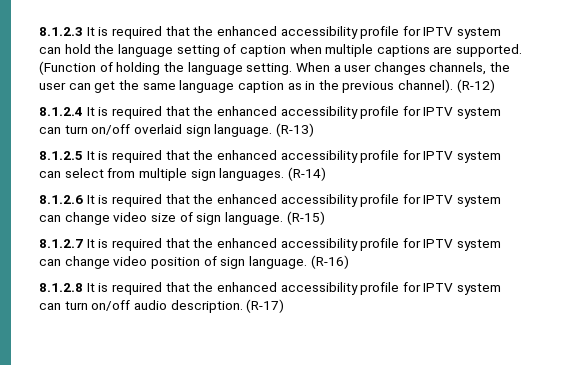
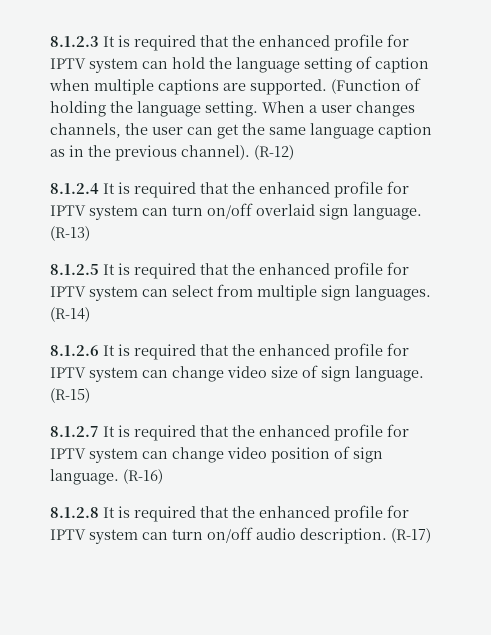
- 8.1.2.3 It is required that the enhanced accessibility profile for IPTV system can hold the language setting of caption when multiple captions are supported.
+ 8.1.2.3 It is required that the enhanced profile for IPTV system can hold the language setting of caption when multiple captions are supported.
- 8.1.2.4 It is required that the enhanced accessibility profile for IPTV system can turn on/off overlaid sign language.
+ 8.1.2.4 It is required that the enhanced profile for IPTV system can turn on/off overlaid sign language.
- 8.1.2.5 It is required that the enhanced accessibility profile for IPTV system can select from multiple sign languages.
+ 8.1.2.5 It is required that the enhanced profile for IPTV system can select from multiple sign languages.
- 8.1.2.6 It is required that the enhanced accessibility profile for IPTV system can change video size of sign language.
+ 8.1.2.6 It is required that the enhanced profile for IPTV system can change video size of sign language.
- 8.1.2.7 It is required that the enhanced accessibility profile for IPTV system can change video position of sign language.
+ 8.1.2.7 It is required that the enhanced profile for IPTV system can change video position of sign language.
- 8.1.2.8 It is required that the enhanced accessibility profile for IPTV system can turn on/off audio description.
+ 8.1.2.8 It is required that the enhanced profile for IPTV system can turn on/off audio description.

